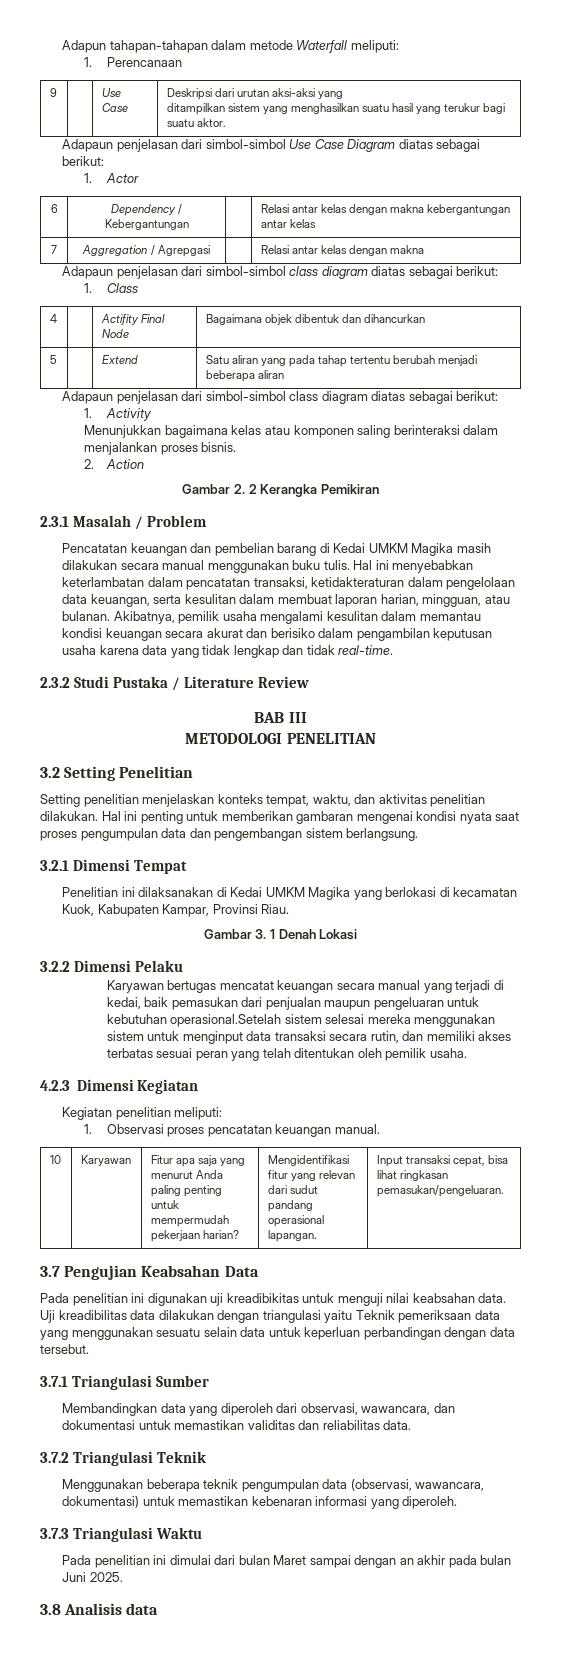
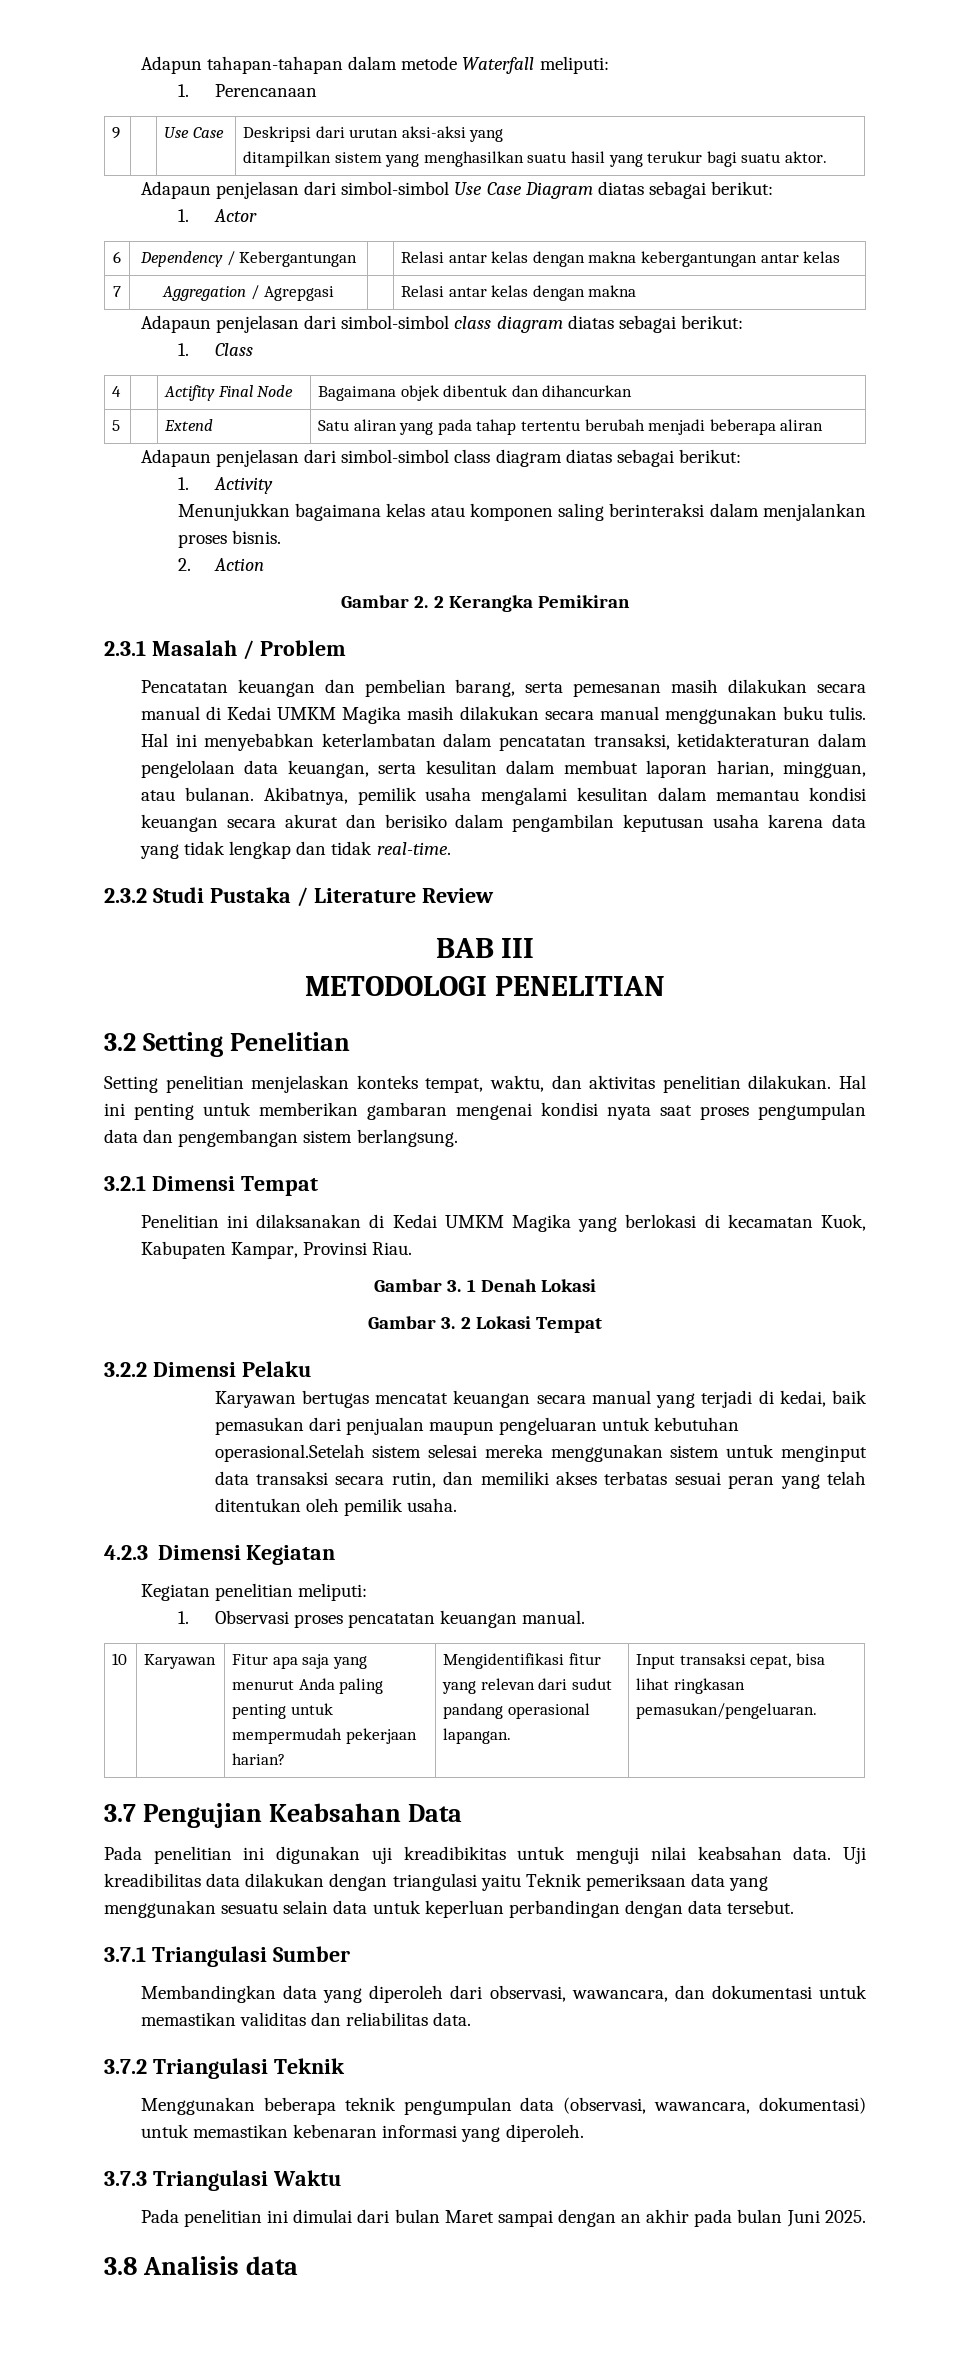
- Pencatatan keuangan dan pembelian barang di Kedai UMKM Magika masih dilakukan secara manual menggunakan buku tulis.
+ Pencatatan keuangan dan pembelian barang, serta pemesanan masih dilakukan secara manual di Kedai UMKM Magika masih dilakukan secara manual menggunakan buku tulis.
+ Gambar 3. 2 Lokasi Tempat

